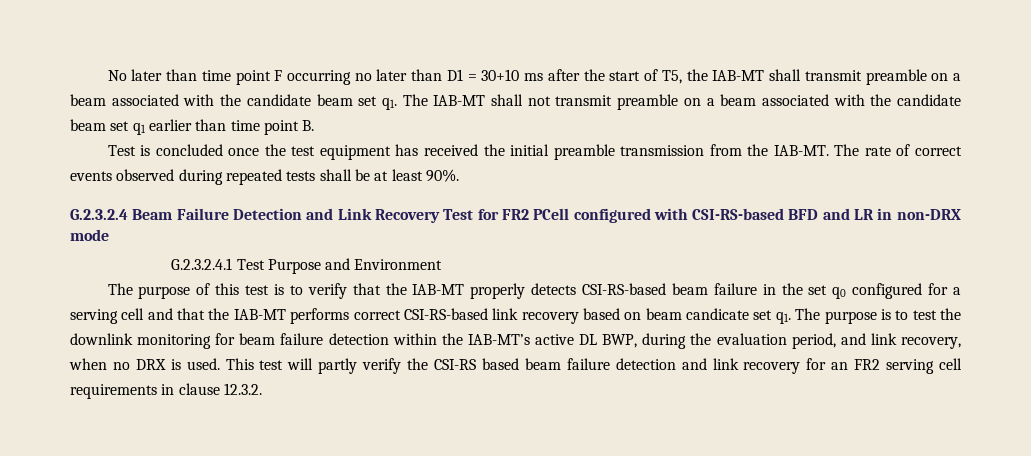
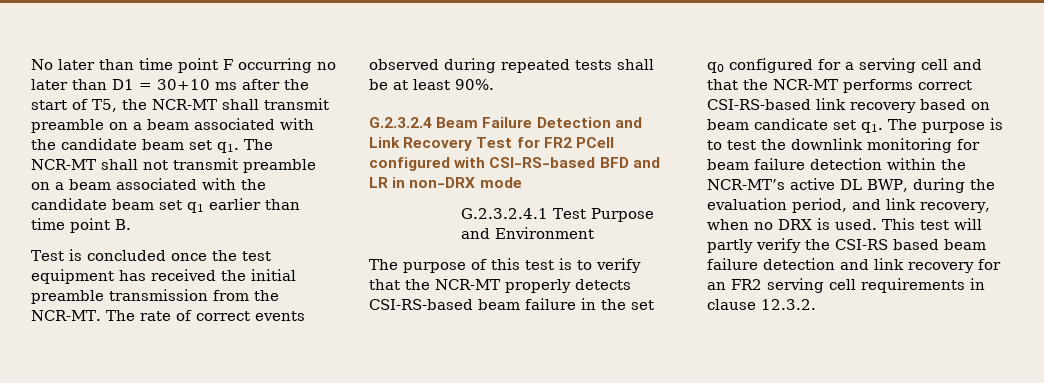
- No later than time point F occurring no later than D1 = 30+10 ms after the start of T5, the IAB-MT shall transmit preamble on a beam associated with the candidate beam set q1.
+ No later than time point F occurring no later than D1 = 30+10 ms after the start of T5, the NCR-MT shall transmit preamble on a beam associated with the candidate beam set q1.
- The IAB-MT shall not transmit preamble on a beam associated with the candidate beam set q1 earlier than time point B.
+ The NCR-MT shall not transmit preamble on a beam associated with the candidate beam set q1 earlier than time point B.
- Test is concluded once the test equipment has received the initial preamble transmission from the IAB-MT.
+ Test is concluded once the test equipment has received the initial preamble transmission from the NCR-MT.
- The purpose of this test is to verify that the IAB-MT properly detects CSI-RS-based beam failure in the set q0 configured for a serving cell and that the IAB-MT performs correct CSI-RS-based link recovery based on beam candicate set q1.
+ The purpose of this test is to verify that the NCR-MT properly detects CSI-RS-based beam failure in the set q0 configured for a serving cell and that the NCR-MT performs correct CSI-RS-based link recovery based on beam candicate set q1.
- The purpose is to test the downlink monitoring for beam failure detection within the IAB-MT’s active DL BWP, during the evaluation period, and link recovery, when no DRX is used.
+ The purpose is to test the downlink monitoring for beam failure detection within the NCR-MT’s active DL BWP, during the evaluation period, and link recovery, when no DRX is used.

